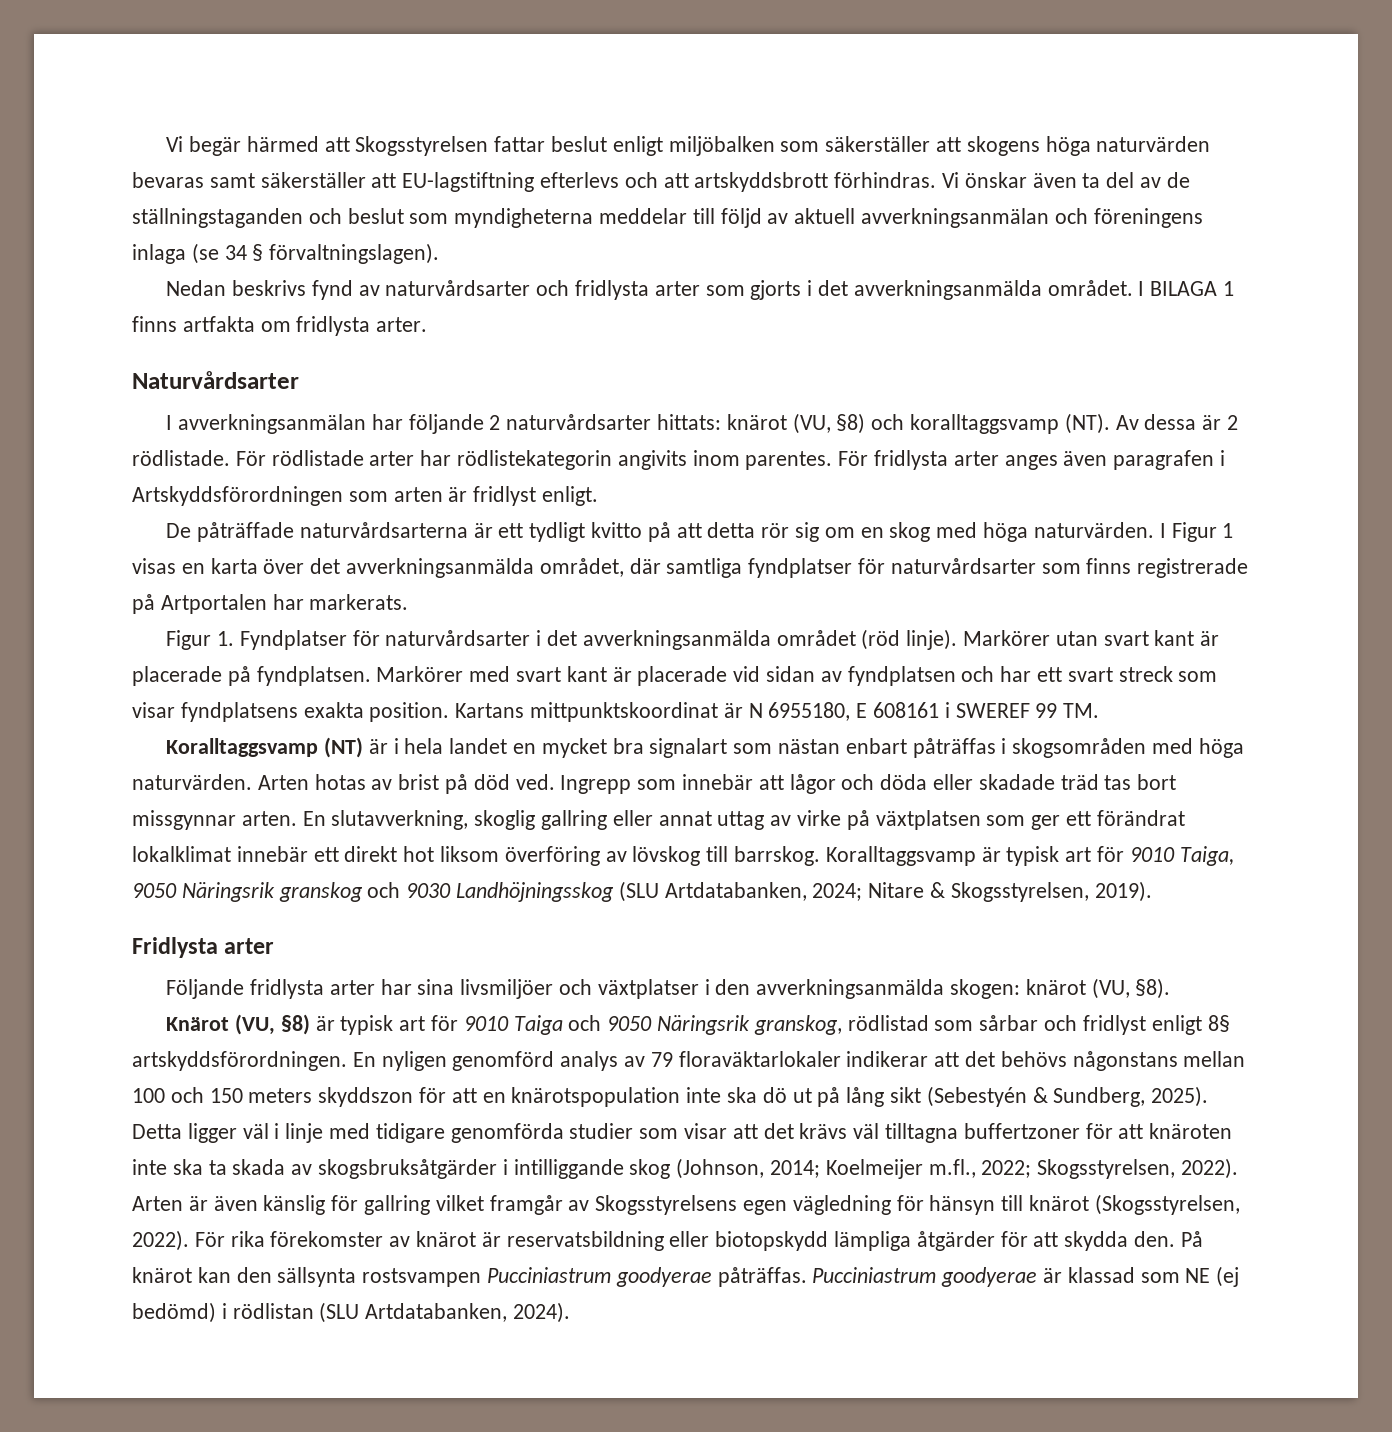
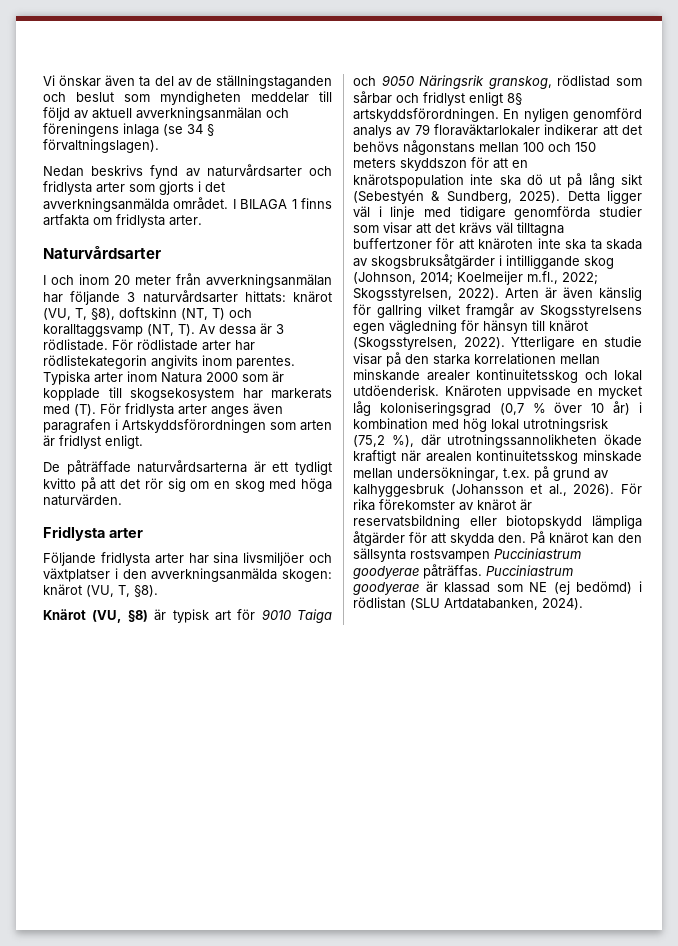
- Vi begär härmed att Skogsstyrelsen fattar beslut enligt miljöbalken som säkerställer att skogens höga naturvärden bevaras samt säkerställer att EU-lagstiftning efterlevs och att artskyddsbrott förhindras. Vi önskar även ta del av de ställningstaganden och beslut som myndigheterna meddelar till följd av aktuell avverkningsanmälan och föreningens inlaga (se 34 § förvaltningslagen).
+ Vi önskar även ta del av de ställningstaganden och beslut som myndigheten meddelar till följd av aktuell avverkningsanmälan och föreningens inlaga (se 34 § förvaltningslagen).
- I avverkningsanmälan har följande 2 naturvårdsarter hittats: knärot (VU, §8) och koralltaggsvamp (NT). Av dessa är 2 rödlistade.
+ I och inom 20 meter från avverkningsanmälan har följande 3 naturvårdsarter hittats: knärot (VU, T, §8), doftskinn (NT, T) och koralltaggsvamp (NT, T). Av dessa är 3 rödlistade.
- För fridlysta arter anges även paragrafen i Artskyddsförordningen som arten är fridlyst enligt.
+ Typiska arter inom Natura 2000 som är kopplade till skogsekosystem har markerats med (T). För fridlysta arter anges även paragrafen i Artskyddsförordningen som arten är fridlyst enligt.
- De påträffade naturvårdsarterna är ett tydligt kvitto på att detta rör sig om en skog med höga naturvärden. I Figur 1 visas en karta över det avverkningsanmälda området, där samtliga fyndplatser för naturvårdsarter som finns registrerade på Artportalen har markerats.
- Figur 1. Fyndplatser för naturvårdsarter i det avverkningsanmälda området (röd linje). Markörer utan svart kant är placerade på fyndplatsen. Markörer med svart kant är placerade vid sidan av fyndplatsen och har ett svart streck som visar fyndplatsens exakta position. Kartans mittpunktskoordinat är N 6955180, E 608161 i SWEREF 99 TM.
- Koralltaggsvamp (NT) är i hela landet en mycket bra signalart som nästan enbart påträffas i skogsområden med höga naturvärden. Arten hotas av brist på död ved. Ingrepp som innebär att lågor och döda eller skadade träd tas bort missgynnar arten. En slutavverkning, skoglig gallring eller annat uttag av virke på växtplatsen som ger ett förändrat lokalklimat innebär ett direkt hot liksom överföring av lövskog till barrskog. Koralltaggsvamp är typisk art för 9010 Taiga, 9050 Näringsrik granskog och 9030 Landhöjningsskog (SLU Artdatabanken, 2024; Nitare & Skogsstyrelsen, 2019).
+ De påträffade naturvårdsarterna är ett tydligt kvitto på att det rör sig om en skog med höga naturvärden.
- Följande fridlysta arter har sina livsmiljöer och växtplatser i den avverkningsanmälda skogen: knärot (VU, §8).
+ Följande fridlysta arter har sina livsmiljöer och växtplatser i den avverkningsanmälda skogen: knärot (VU, T, §8).
+ Ytterligare en studie visar på den starka korrelationen mellan minskande arealer kontinuitetsskog och lokal utdöenderisk. Knäroten uppvisade en mycket låg koloniseringsgrad (0,7 % över 10 år) i kombination med hög lokal utrotningsrisk (75,2 %), där utrotningssannolikheten ökade kraftigt när arealen kontinuitetsskog minskade mellan undersökningar, t.ex. på grund av kalhyggesbruk (Johansson et al., 2026).

